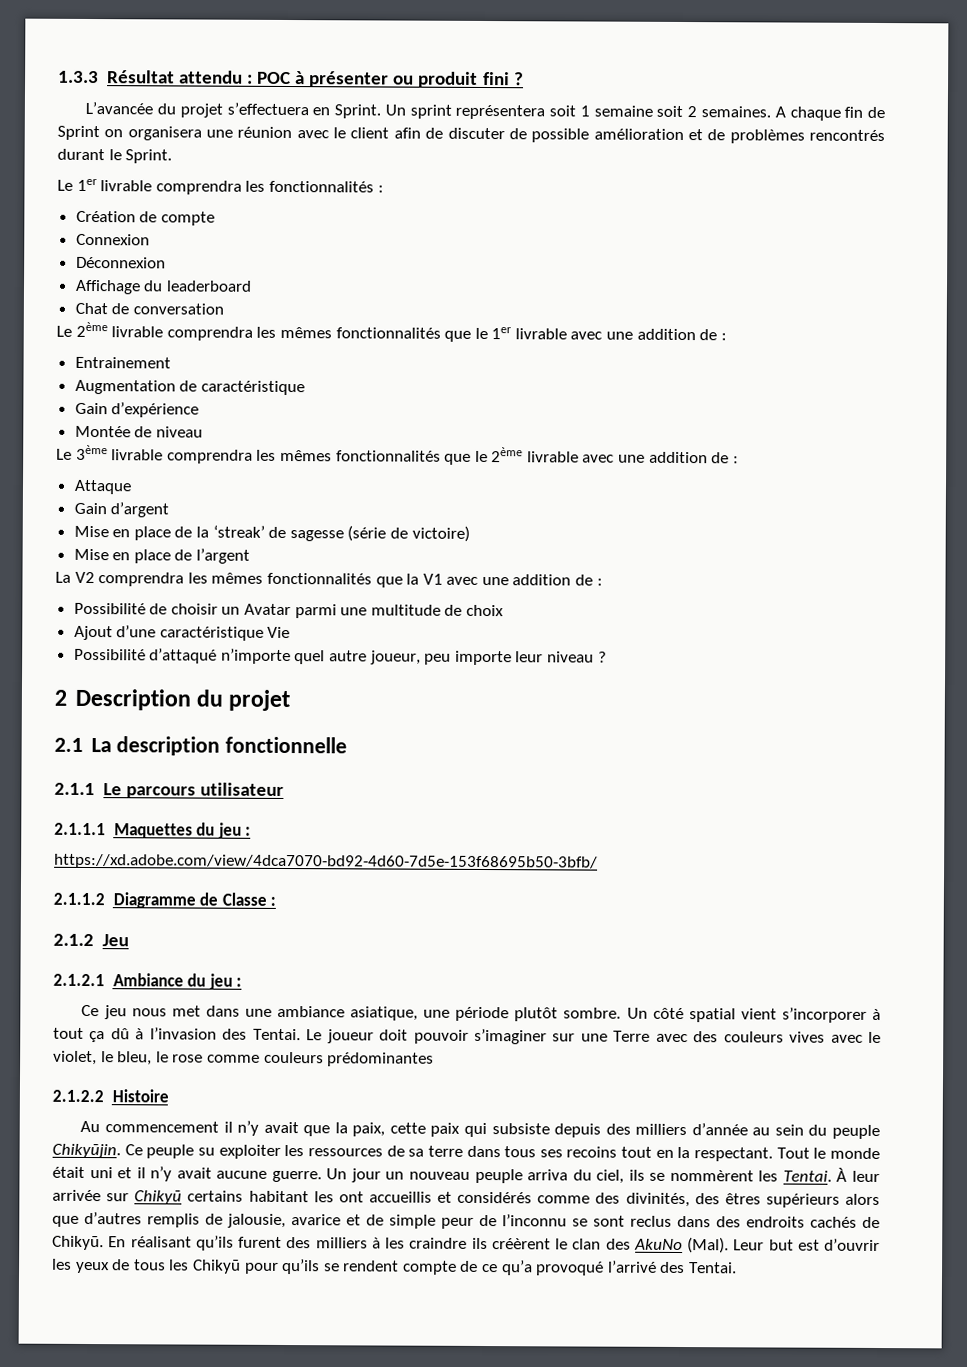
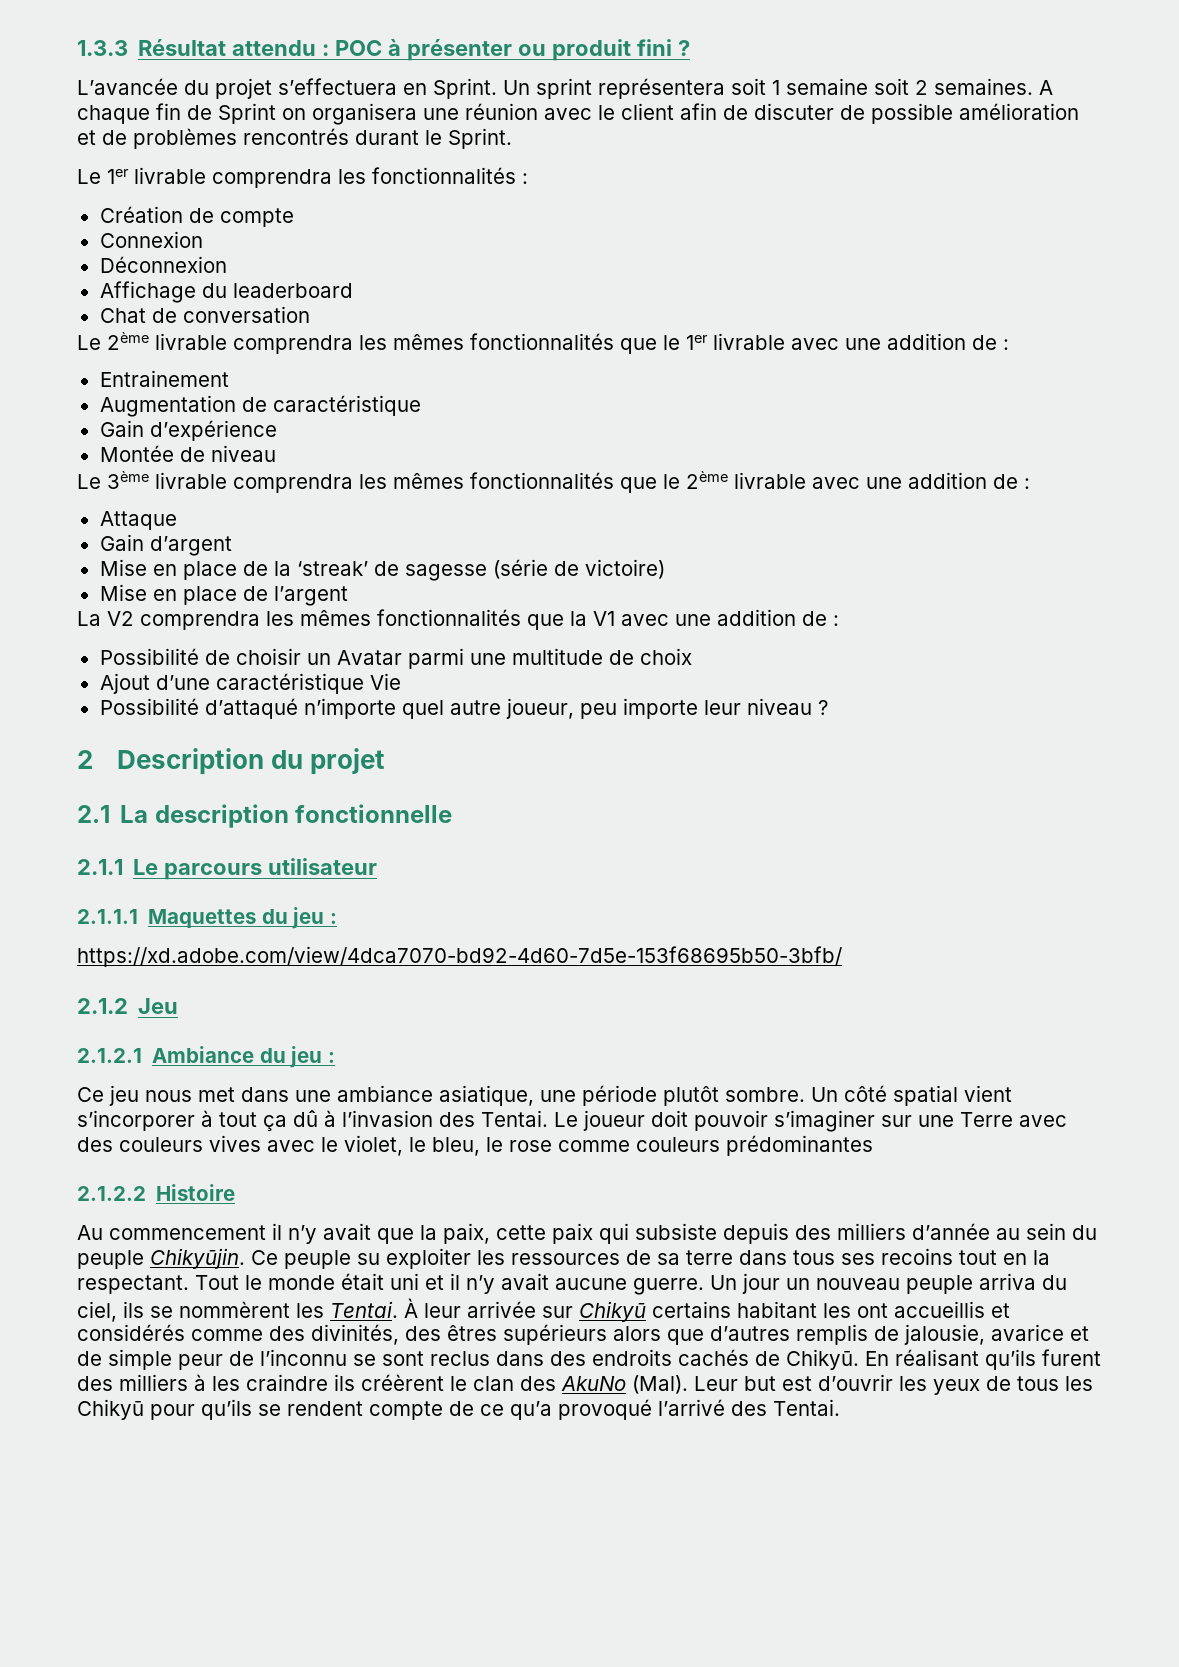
- 2.1.1.2 Diagramme de Classe :

